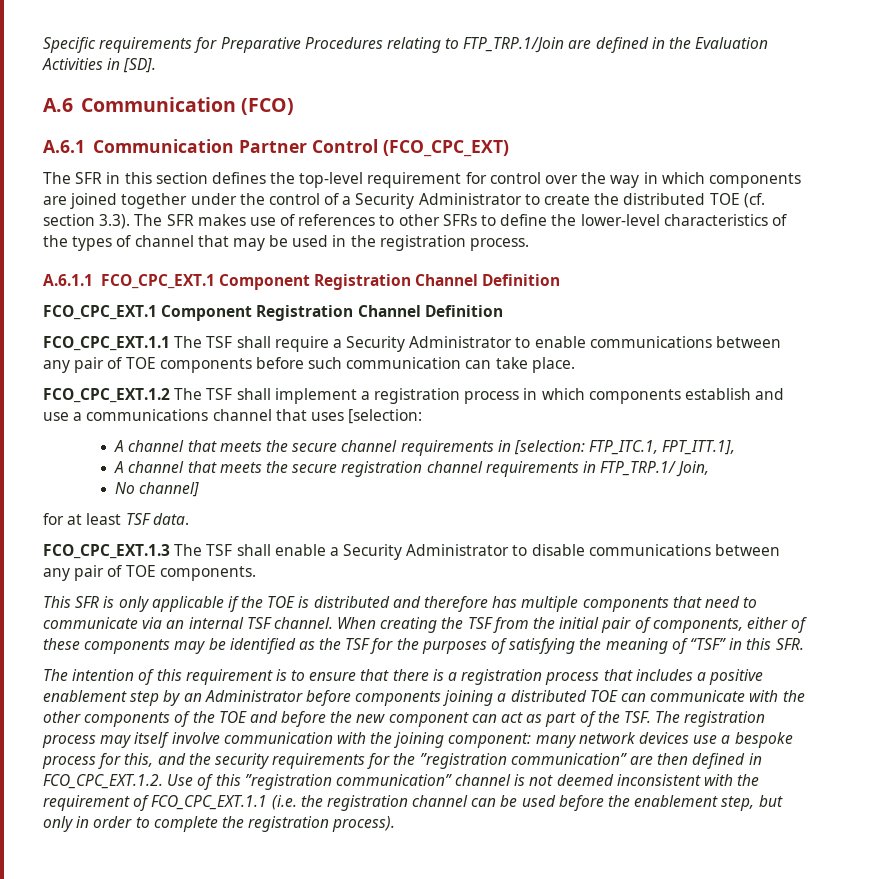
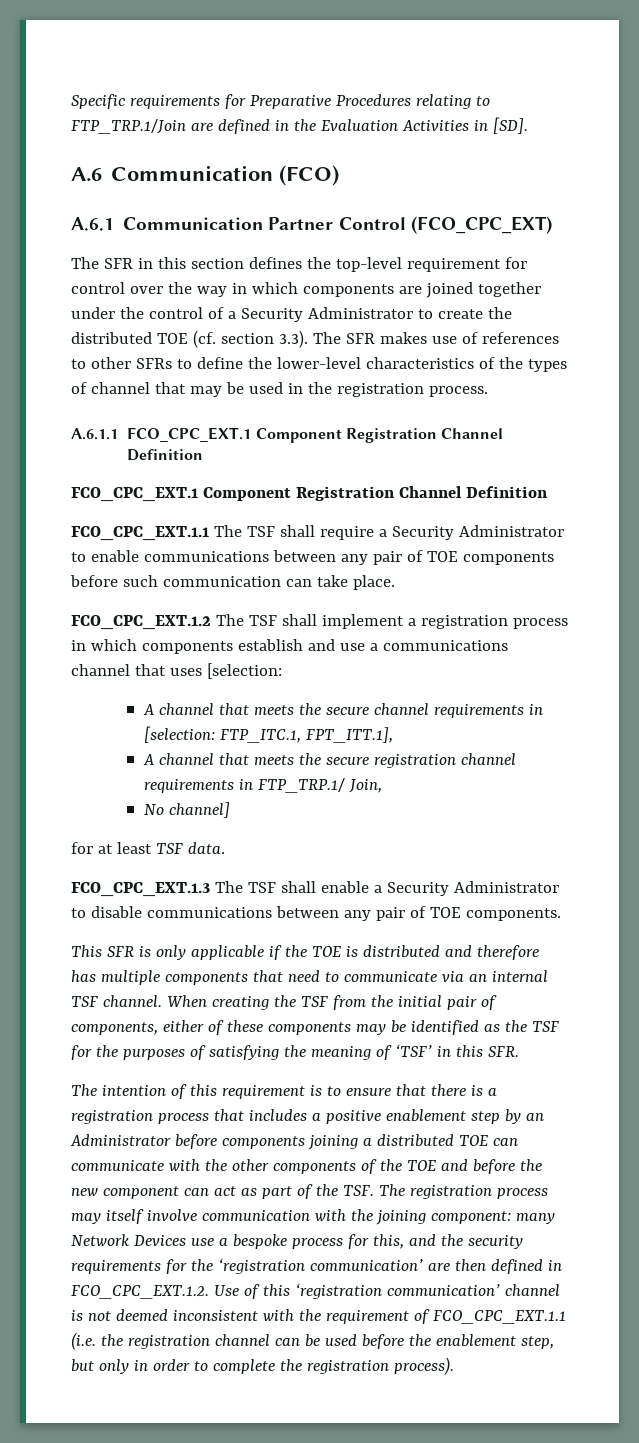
- When creating the TSF from the initial pair of components, either of these components may be identified as the TSF for the purposes of satisfying the meaning of “TSF” in this SFR.
+ When creating the TSF from the initial pair of components, either of these components may be identified as the TSF for the purposes of satisfying the meaning of ‘TSF’ in this SFR.
- many network devices use a bespoke process for this, and the security requirements for the ”registration communication” are then defined in FCO_CPC_EXT.1.2. Use of this ”registration communication” channel is not deemed inconsistent with the requirement of FCO_CPC_EXT.1.1 (i.e. the registration channel can be used before the enablement step, but only in order to complete the registration process).
+ many Network Devices use a bespoke process for this, and the security requirements for the ‘registration communication’ are then defined in FCO_CPC_EXT.1.2. Use of this ‘registration communication’ channel is not deemed inconsistent with the requirement of FCO_CPC_EXT.1.1 (i.e. the registration channel can be used before the enablement step, but only in order to complete the registration process).

